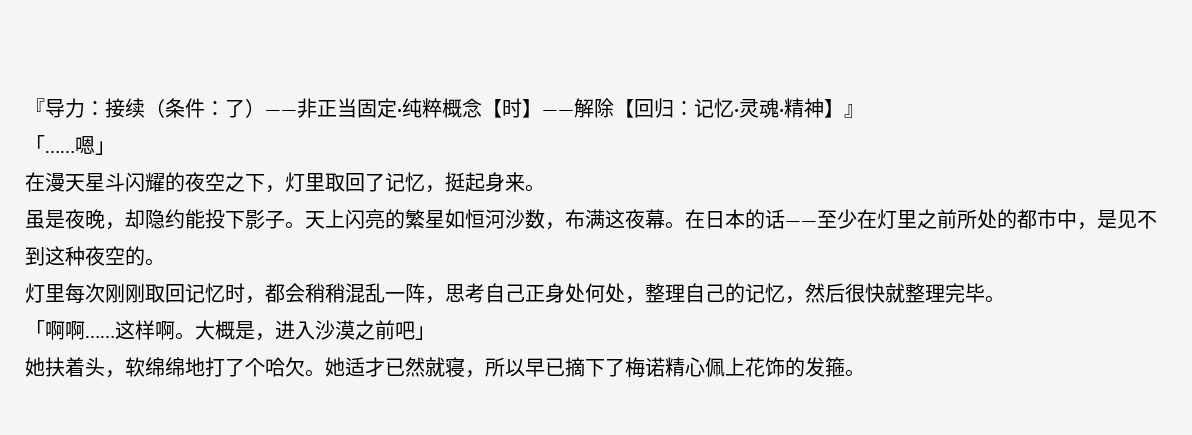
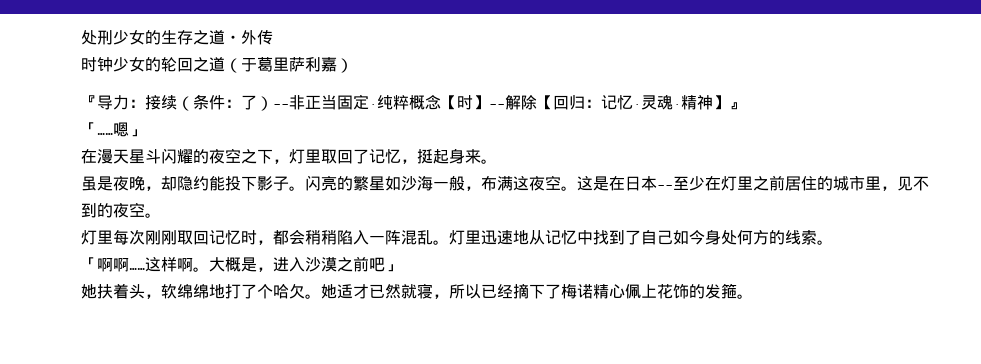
+ 处刑少女的生存之道・外传
+ 时钟少女的轮回之道（于葛里萨利嘉）
- 天上闪亮的繁星如恒河沙数，布满这夜幕。在日本的话——至少在灯里之前所处的都市中，是见不到这种夜空的。
+ 闪亮的繁星如沙海一般，布满这夜空。这是在日本——至少在灯里之前居住的城市里，见不到的夜空。
- 灯里每次刚刚取回记忆时，都会稍稍混乱一阵，思考自己正身处何处，整理自己的记忆，然后很快就整理完毕。
+ 灯里每次刚刚取回记忆时，都会稍稍陷入一阵混乱。灯里迅速地从记忆中找到了自己如今身处何方的线索。
- 她适才已然就寝，所以早已摘下了梅诺精心佩上花饰的发箍。
+ 她适才已然就寝，所以已经摘下了梅诺精心佩上花饰的发箍。

